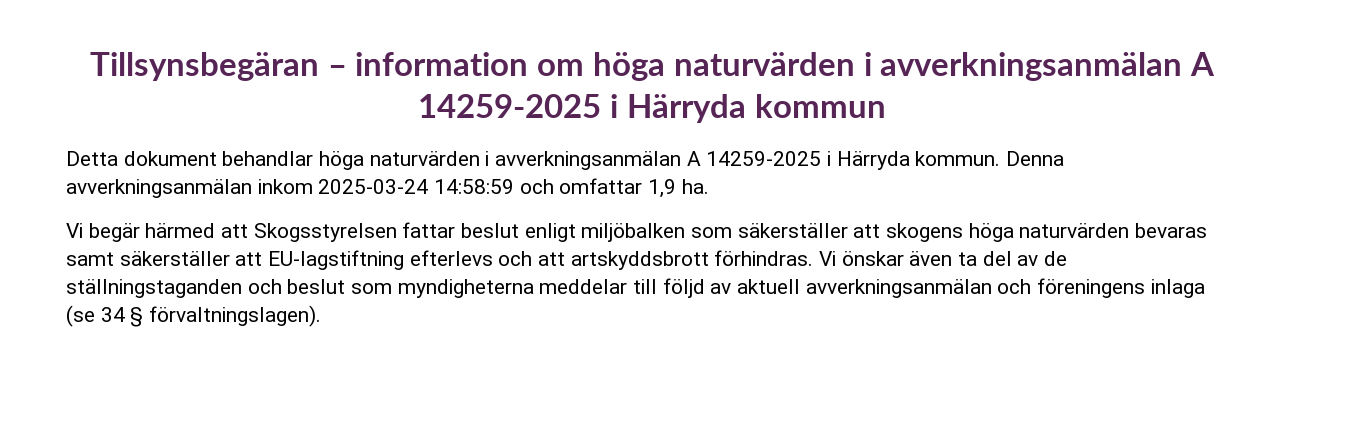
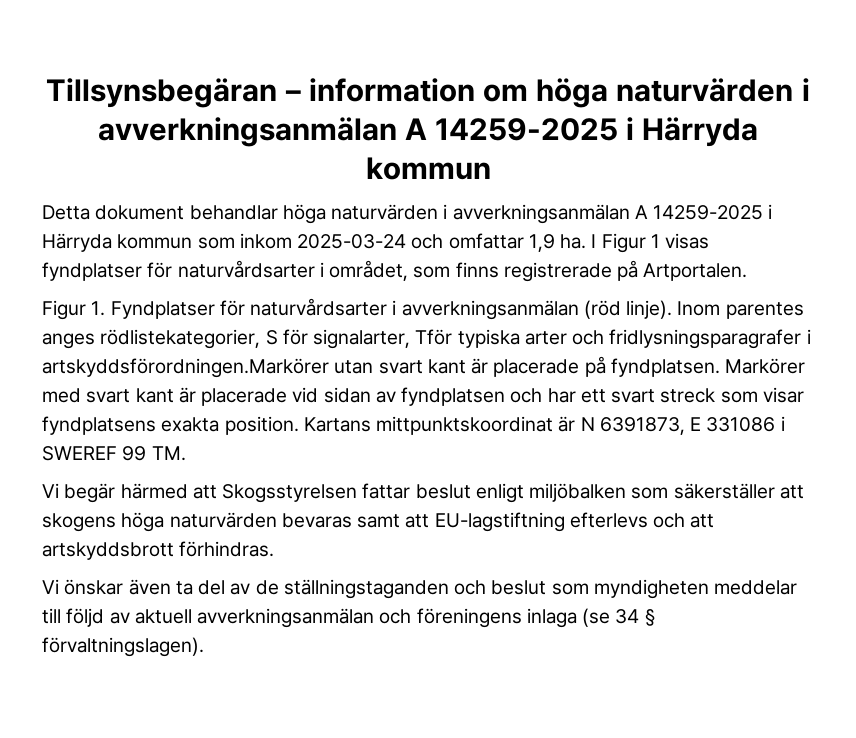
- Detta dokument behandlar höga naturvärden i avverkningsanmälan A 14259-2025 i Härryda kommun. Denna avverkningsanmälan inkom 2025-03-24 14:58:59 och omfattar 1,9 ha.
+ Detta dokument behandlar höga naturvärden i avverkningsanmälan A 14259-2025 i Härryda kommun som inkom 2025-03-24 och omfattar 1,9 ha. I Figur 1 visas fyndplatser för naturvårdsarter i området, som finns registrerade på Artportalen.
+ Figur 1. Fyndplatser för naturvårdsarter i avverkningsanmälan (röd linje). Inom parentes anges rödlistekategorier, S för signalarter, Tför typiska arter och fridlysningsparagrafer i artskyddsförordningen.Markörer utan svart kant är placerade på fyndplatsen. Markörer med svart kant är placerade vid sidan av fyndplatsen och har ett svart streck som visar fyndplatsens exakta position. Kartans mittpunktskoordinat är N 6391873, E 331086 i SWEREF 99 TM.
- Vi begär härmed att Skogsstyrelsen fattar beslut enligt miljöbalken som säkerställer att skogens höga naturvärden bevaras samt säkerställer att EU-lagstiftning efterlevs och att artskyddsbrott förhindras. Vi önskar även ta del av de ställningstaganden och beslut som myndigheterna meddelar till följd av aktuell avverkningsanmälan och föreningens inlaga (se 34 § förvaltningslagen).
+ Vi begär härmed att Skogsstyrelsen fattar beslut enligt miljöbalken som säkerställer att skogens höga naturvärden bevaras samt att EU-lagstiftning efterlevs och att artskyddsbrott förhindras.
+ Vi önskar även ta del av de ställningstaganden och beslut som myndigheten meddelar till följd av aktuell avverkningsanmälan och föreningens inlaga (se 34 § förvaltningslagen).

